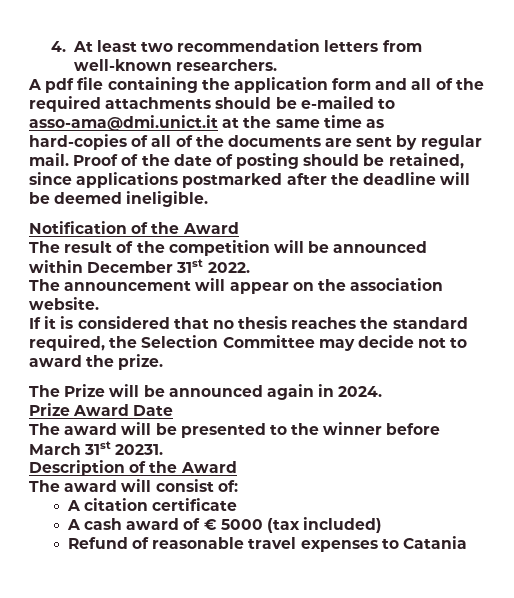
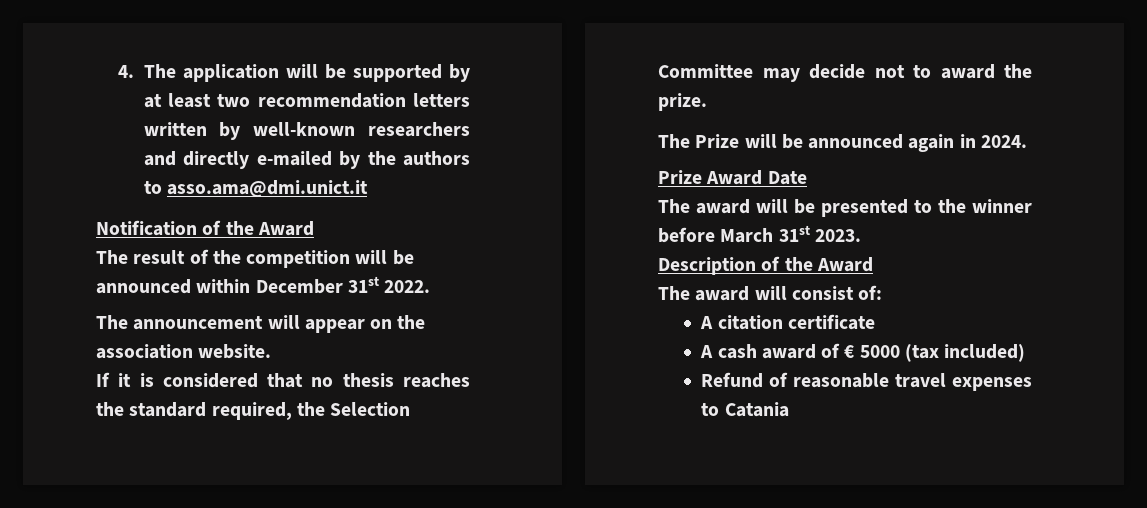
- 4. At least two recommendation letters from well-known researchers.
- A pdf file containing the application form and all of the required attachments should be e-mailed to asso-ama@dmi.unict.it at the same time as hard-copies of all of the documents are sent by regular mail. Proof of the date of posting should be retained, since applications postmarked after the deadline will be deemed ineligible.
+ 4. The application will be supported by at least two recommendation letters written by well-known researchers and directly e-mailed by the authors to asso.ama@dmi.unict.it
- The award will be presented to the winner before March 31st 20231.
+ The award will be presented to the winner before March 31st 2023.

